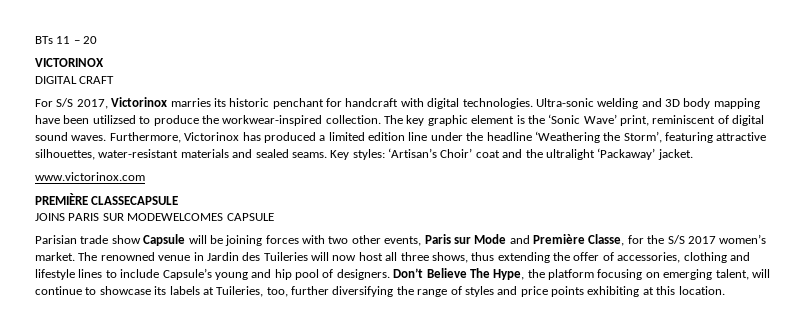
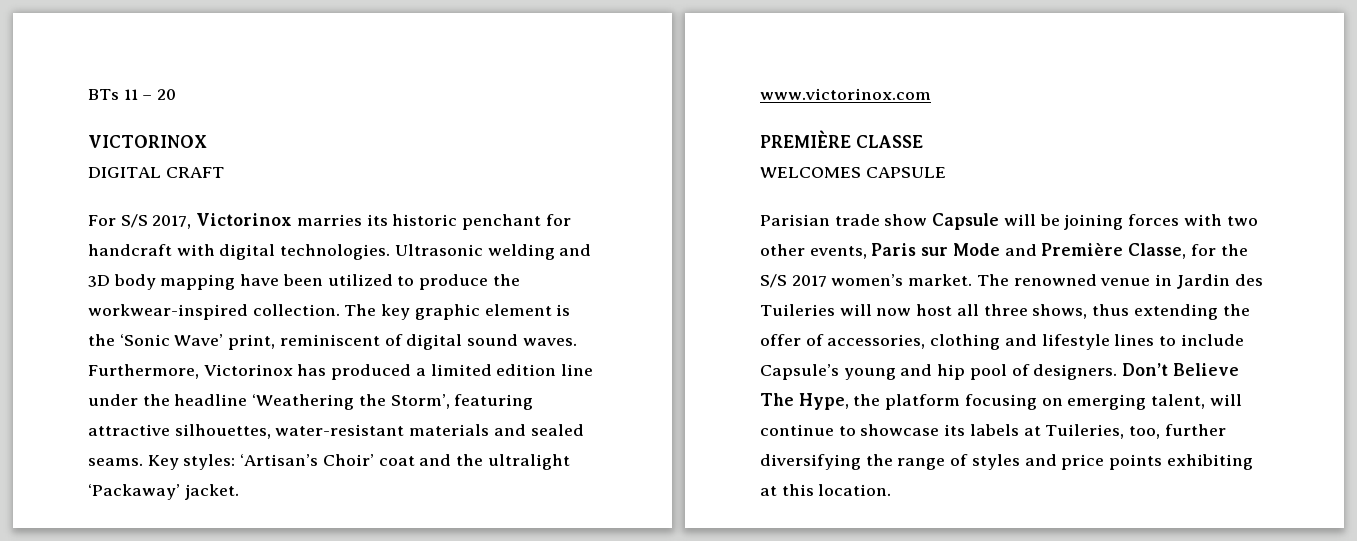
- Ultra-sonic welding and 3D body mapping have been utilizsed to produce the workwear-inspired collection.
+ Ultrasonic welding and 3D body mapping have been utilized to produce the workwear-inspired collection.
- PREMIÈRE CLASSECAPSULE
- JOINS PARIS SUR MODEWELCOMES CAPSULE
+ PREMIÈRE CLASSE
+ WELCOMES CAPSULE

